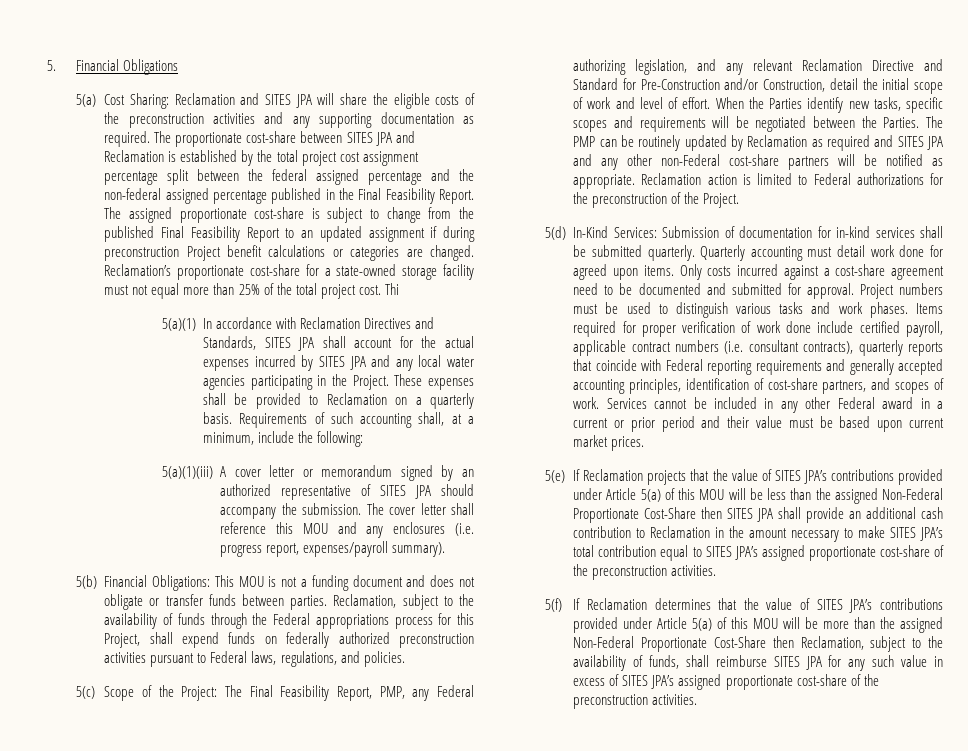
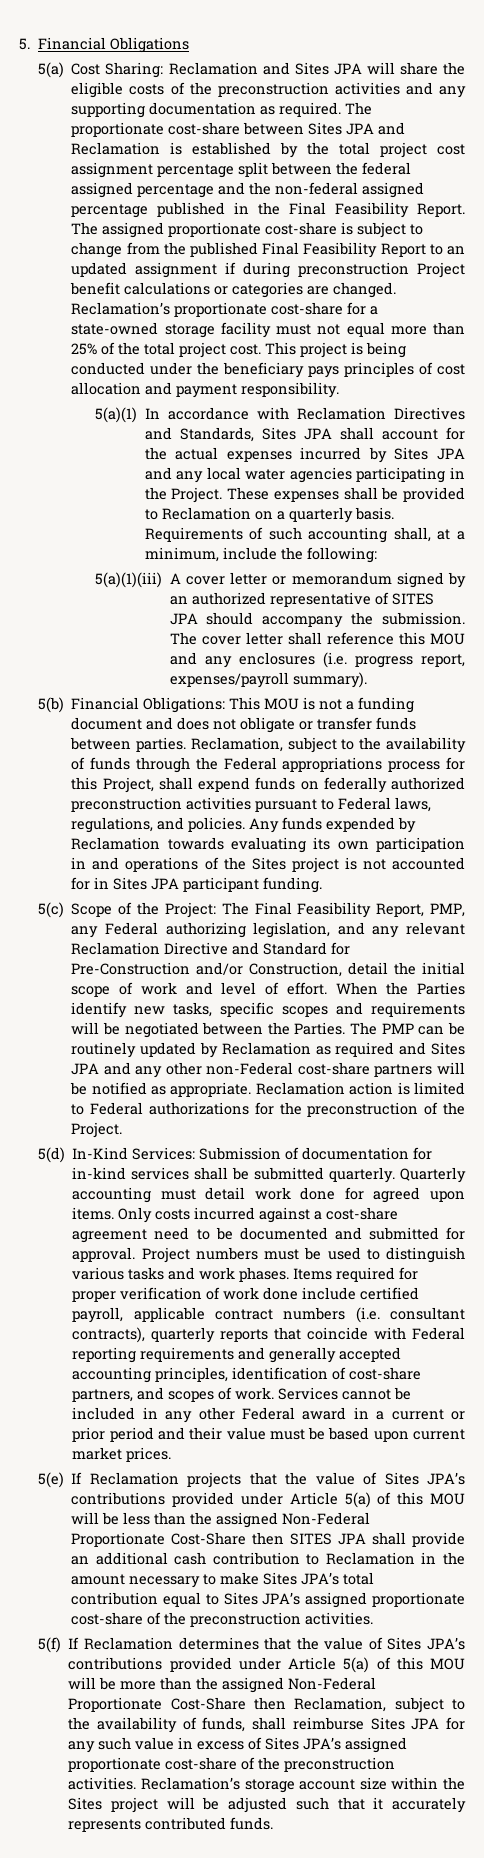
- 5(a) Cost Sharing: Reclamation and SITES JPA will share the eligible costs of the preconstruction activities and any supporting documentation as required.
+ 5(a) Cost Sharing: Reclamation and Sites JPA will share the eligible costs of the preconstruction activities and any supporting documentation as required.
- The proportionate cost-share between SITES JPA and Reclamation is established by the total project cost assignment percentage split between the federal assigned percentage and the non-federal assigned percentage published in the Final Feasibility Report.
+ The proportionate cost-share between Sites JPA and Reclamation is established by the total project cost assignment percentage split between the federal assigned percentage and the non-federal assigned percentage published in the Final Feasibility Report.
- Thi
+ This project is being conducted under the beneficiary pays principles of cost allocation and payment responsibility.
- 5(a)(1) In accordance with Reclamation Directives and Standards, SITES JPA shall account for the actual expenses incurred by SITES JPA and any local water agencies participating in the Project.
+ 5(a)(1) In accordance with Reclamation Directives and Standards, Sites JPA shall account for the actual expenses incurred by Sites JPA and any local water agencies participating in the Project.
+ Any funds expended by Reclamation towards evaluating its own participation in and operations of the Sites project is not accounted for in Sites JPA participant funding.
- The PMP can be routinely updated by Reclamation as required and SITES JPA and any other non-Federal cost-share partners will be notified as appropriate.
+ The PMP can be routinely updated by Reclamation as required and Sites JPA and any other non-Federal cost-share partners will be notified as appropriate.
- 5(e) If Reclamation projects that the value of SITES JPA’s contributions provided under Article 5(a) of this MOU will be less than the assigned Non-Federal Proportionate Cost-Share then SITES JPA shall provide an additional cash contribution to Reclamation in the amount necessary to make SITES JPA’s total contribution equal to SITES JPA’s assigned proportionate cost-share of the preconstruction activities.
+ 5(e) If Reclamation projects that the value of Sites JPA’s contributions provided under Article 5(a) of this MOU will be less than the assigned Non-Federal Proportionate Cost-Share then SITES JPA shall provide an additional cash contribution to Reclamation in the amount necessary to make Sites JPA’s total contribution equal to Sites JPA’s assigned proportionate cost-share of the preconstruction activities.
- 5(f) If Reclamation determines that the value of SITES JPA’s contributions provided under Article 5(a) of this MOU will be more than the assigned Non-Federal Proportionate Cost-Share then Reclamation, subject to the availability of funds, shall reimburse SITES JPA for any such value in excess of SITES JPA’s assigned proportionate cost-share of the preconstruction activities.
+ 5(f) If Reclamation determines that the value of Sites JPA’s contributions provided under Article 5(a) of this MOU will be more than the assigned Non-Federal Proportionate Cost-Share then Reclamation, subject to the availability of funds, shall reimburse Sites JPA for any such value in excess of Sites JPA’s assigned proportionate cost-share of the preconstruction activities. Reclamation’s storage account size within the Sites project will be adjusted such that it accurately represents contributed funds.

